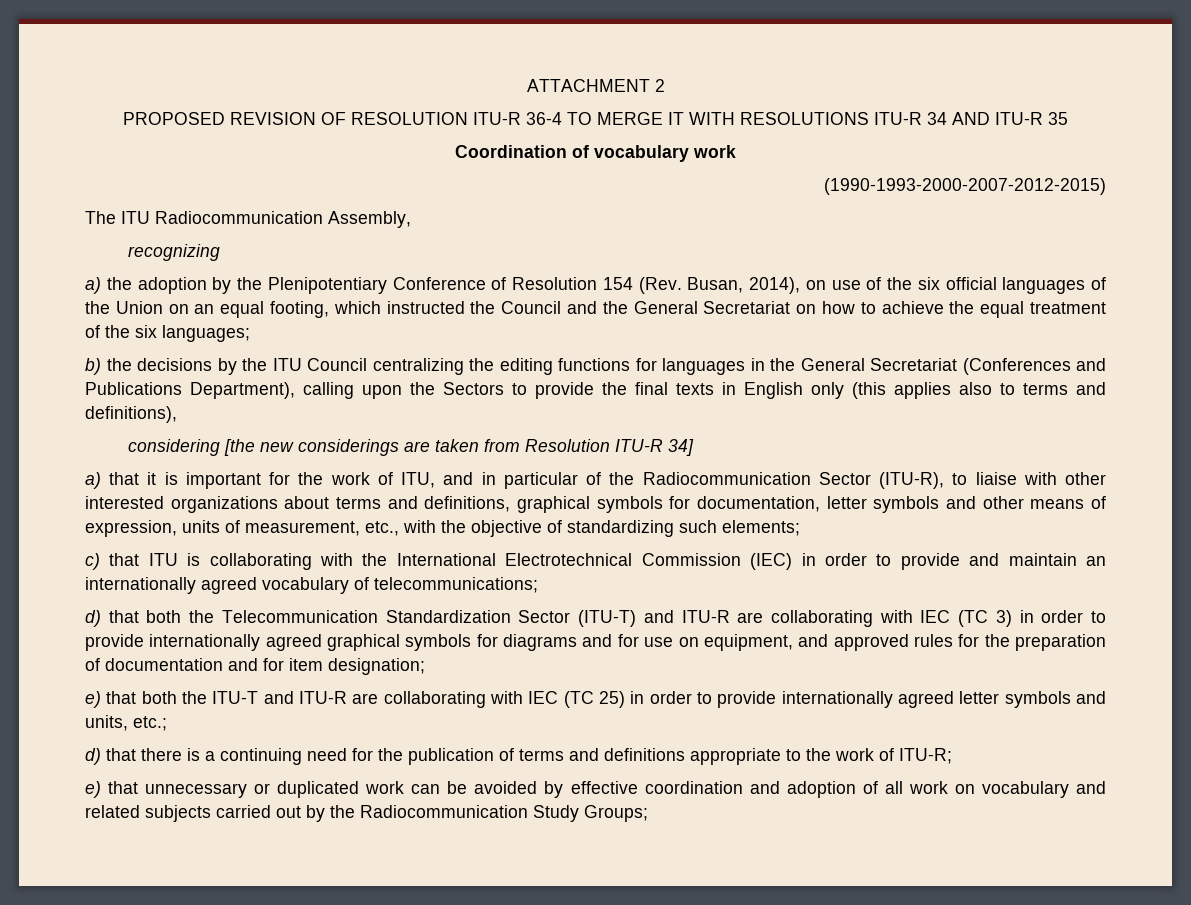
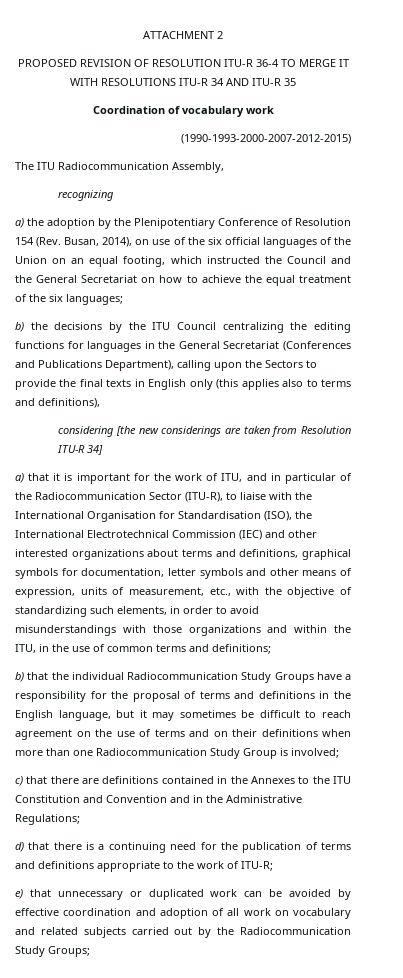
- a) that it is important for the work of ITU, and in particular of the Radiocommunication Sector (ITU-R), to liaise with other interested organizations about terms and definitions, graphical symbols for documentation, letter symbols and other means of expression, units of measurement, etc., with the objective of standardizing such elements;
- c) that ITU is collaborating with the International Electrotechnical Commission (IEC) in order to provide and maintain an internationally agreed vocabulary of telecommunications;
- d) that both the Telecommunication Standardization Sector (ITU-T) and ITU-R are collaborating with IEC (TC 3) in order to provide internationally agreed graphical symbols for diagrams and for use on equipment, and approved rules for the preparation of documentation and for item designation;
- e) that both the ITU-T and ITU-R are collaborating with IEC (TC 25) in order to provide internationally agreed letter symbols and units, etc.;
+ a) that it is important for the work of ITU, and in particular of the Radiocommunication Sector (ITU-R), to liaise with the International Organisation for Standardisation (ISO), the International Electrotechnical Commission (IEC) and other interested organizations about terms and definitions, graphical symbols for documentation, letter symbols and other means of expression, units of measurement, etc., with the objective of standardizing such elements, in order to avoid misunderstandings with those organizations and within the ITU, in the use of common terms and definitions;
+ b) that the individual Radiocommunication Study Groups have a responsibility for the proposal of terms and definitions in the English language, but it may sometimes be difficult to reach agreement on the use of terms and on their definitions when more than one Radiocommunication Study Group is involved;
+ c) that there are definitions contained in the Annexes to the ITU Constitution and Convention and in the Administrative Regulations;

